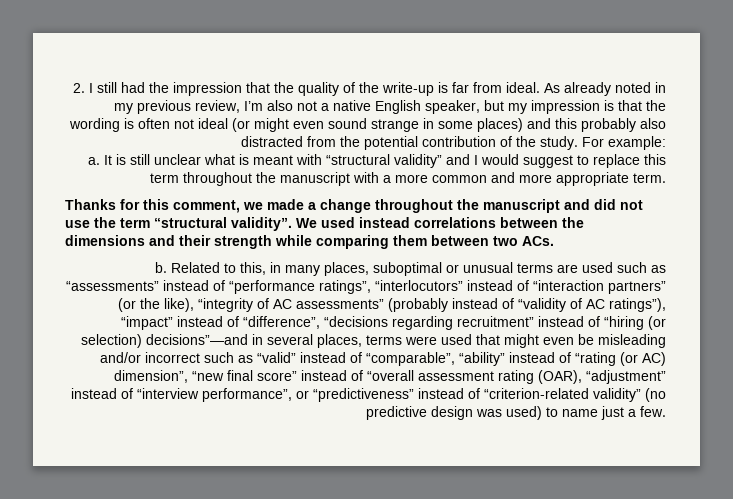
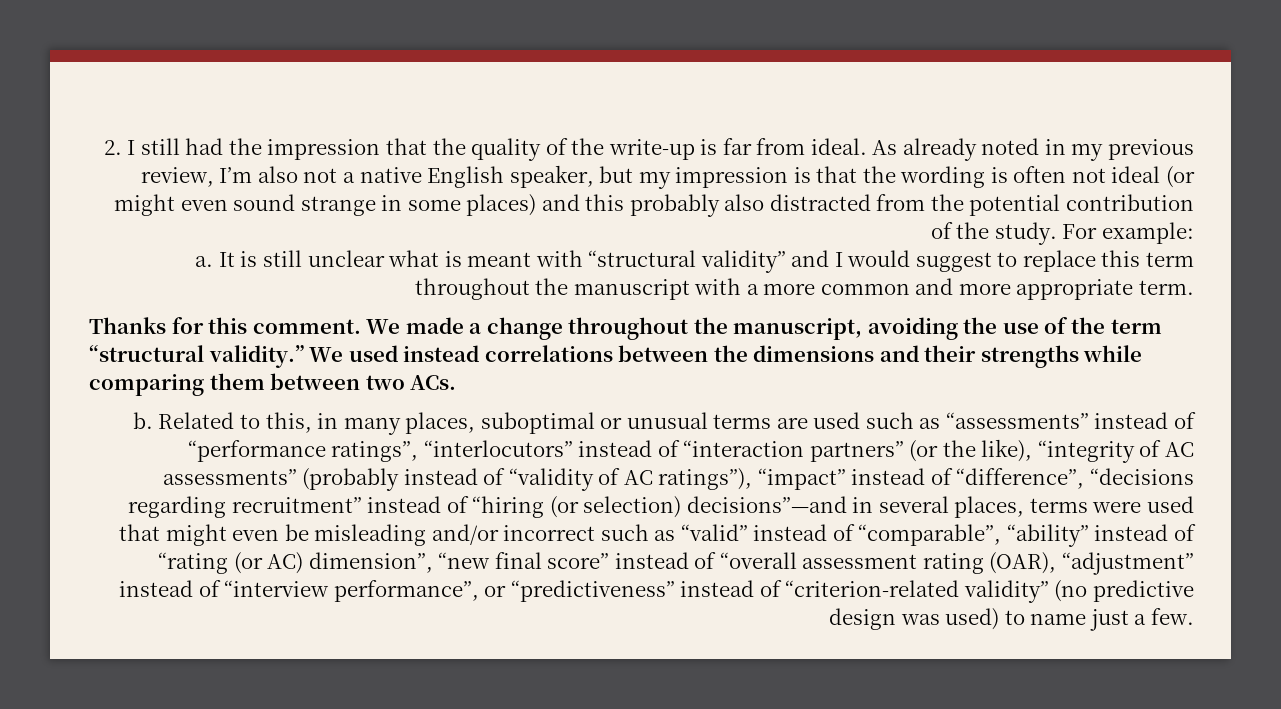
- Thanks for this comment, we made a change throughout the manuscript and did not use the term “structural validity”.
+ Thanks for this comment. We made a change throughout the manuscript, avoiding the use of the term “structural validity.”
- We used instead correlations between the dimensions and their strength while comparing them between two ACs.
+ We used instead correlations between the dimensions and their strengths while comparing them between two ACs.

